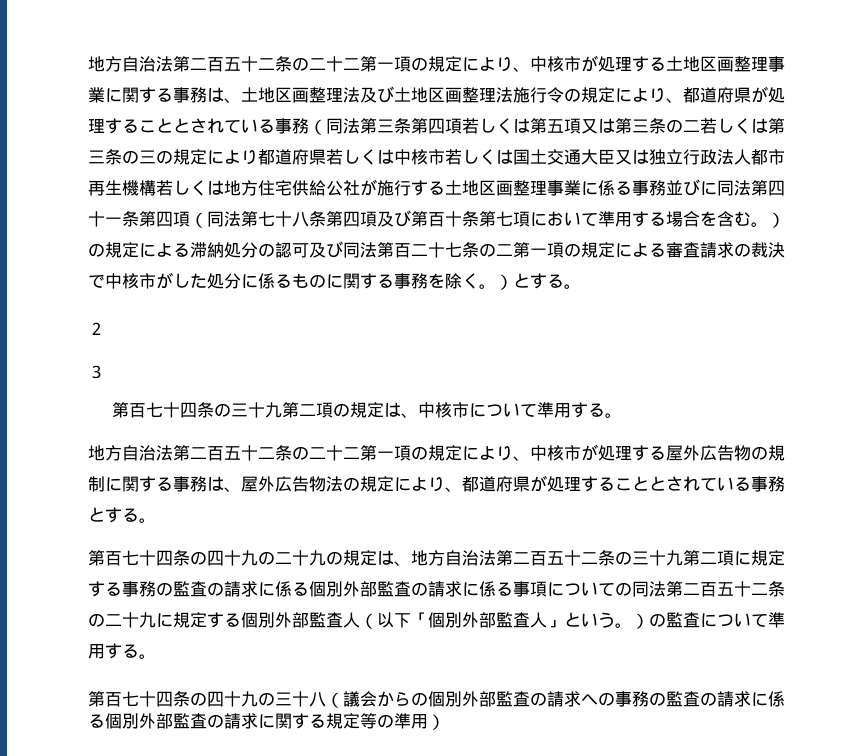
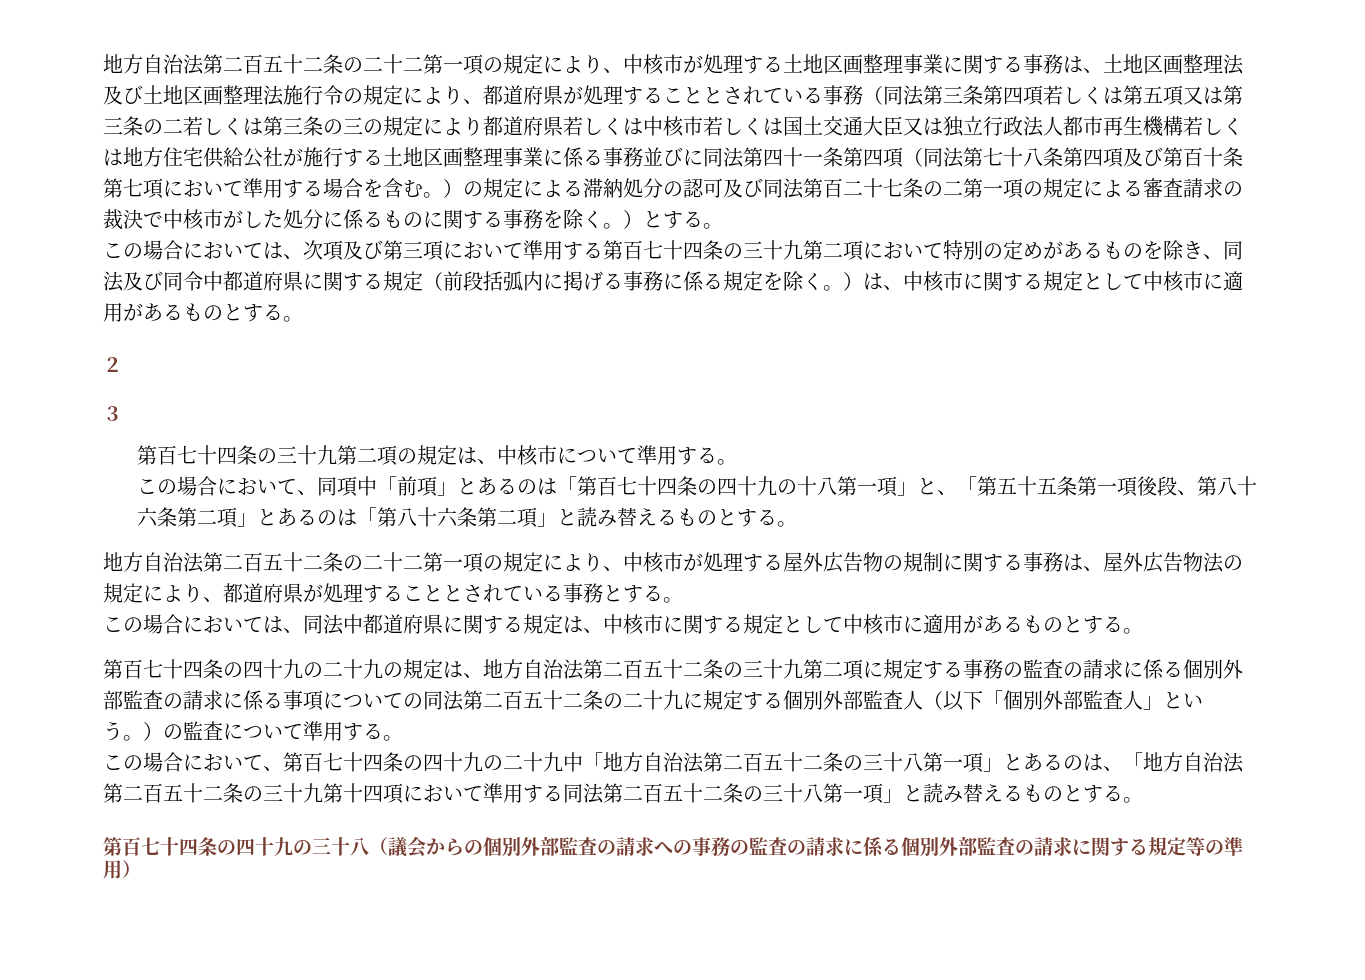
+ この場合においては、次項及び第三項において準用する第百七十四条の三十九第二項において特別の定めがあるものを除き、同法及び同令中都道府県に関する規定（前段括弧内に掲げる事務に係る規定を除く。）は、中核市に関する規定として中核市に適用があるものとする。
+ この場合において、同項中「前項」とあるのは「第百七十四条の四十九の十八第一項」と、「第五十五条第一項後段、第八十六条第二項」とあるのは「第八十六条第二項」と読み替えるものとする。
+ この場合においては、同法中都道府県に関する規定は、中核市に関する規定として中核市に適用があるものとする。
+ この場合において、第百七十四条の四十九の二十九中「地方自治法第二百五十二条の三十八第一項」とあるのは、「地方自治法第二百五十二条の三十九第十四項において準用する同法第二百五十二条の三十八第一項」と読み替えるものとする。

